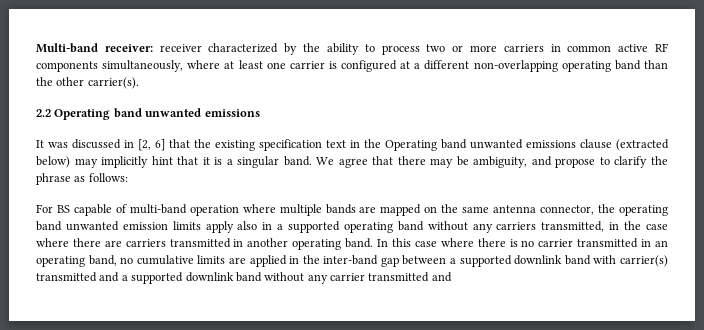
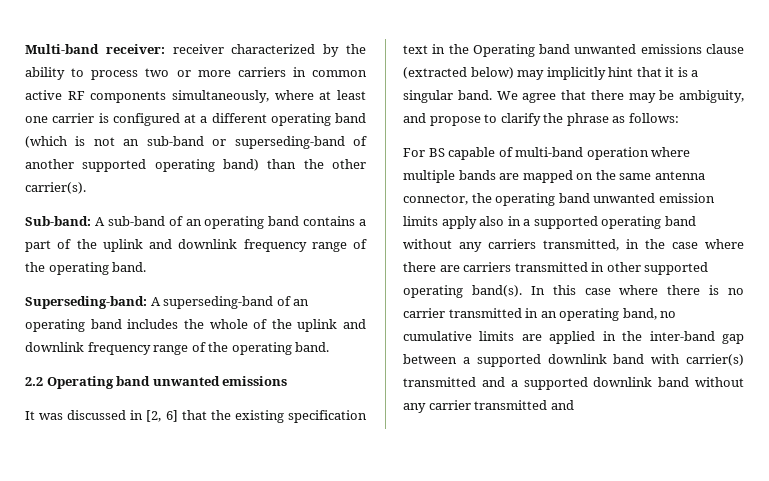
- Multi-band receiver: receiver characterized by the ability to process two or more carriers in common active RF components simultaneously, where at least one carrier is configured at a different non-overlapping operating band than the other carrier(s).
+ Multi-band receiver: receiver characterized by the ability to process two or more carriers in common active RF components simultaneously, where at least one carrier is configured at a different operating band (which is not an sub-band or superseding-band of another supported operating band) than the other carrier(s).
+ Sub-band: A sub-band of an operating band contains a part of the uplink and downlink frequency range of the operating band.
+ Superseding-band: A superseding-band of an operating band includes the whole of the uplink and downlink frequency range of the operating band.
- For BS capable of multi-band operation where multiple bands are mapped on the same antenna connector, the operating band unwanted emission limits apply also in a supported operating band without any carriers transmitted, in the case where there are carriers transmitted in another operating band.
+ For BS capable of multi-band operation where multiple bands are mapped on the same antenna connector, the operating band unwanted emission limits apply also in a supported operating band without any carriers transmitted, in the case where there are carriers transmitted in other supported operating band(s).

